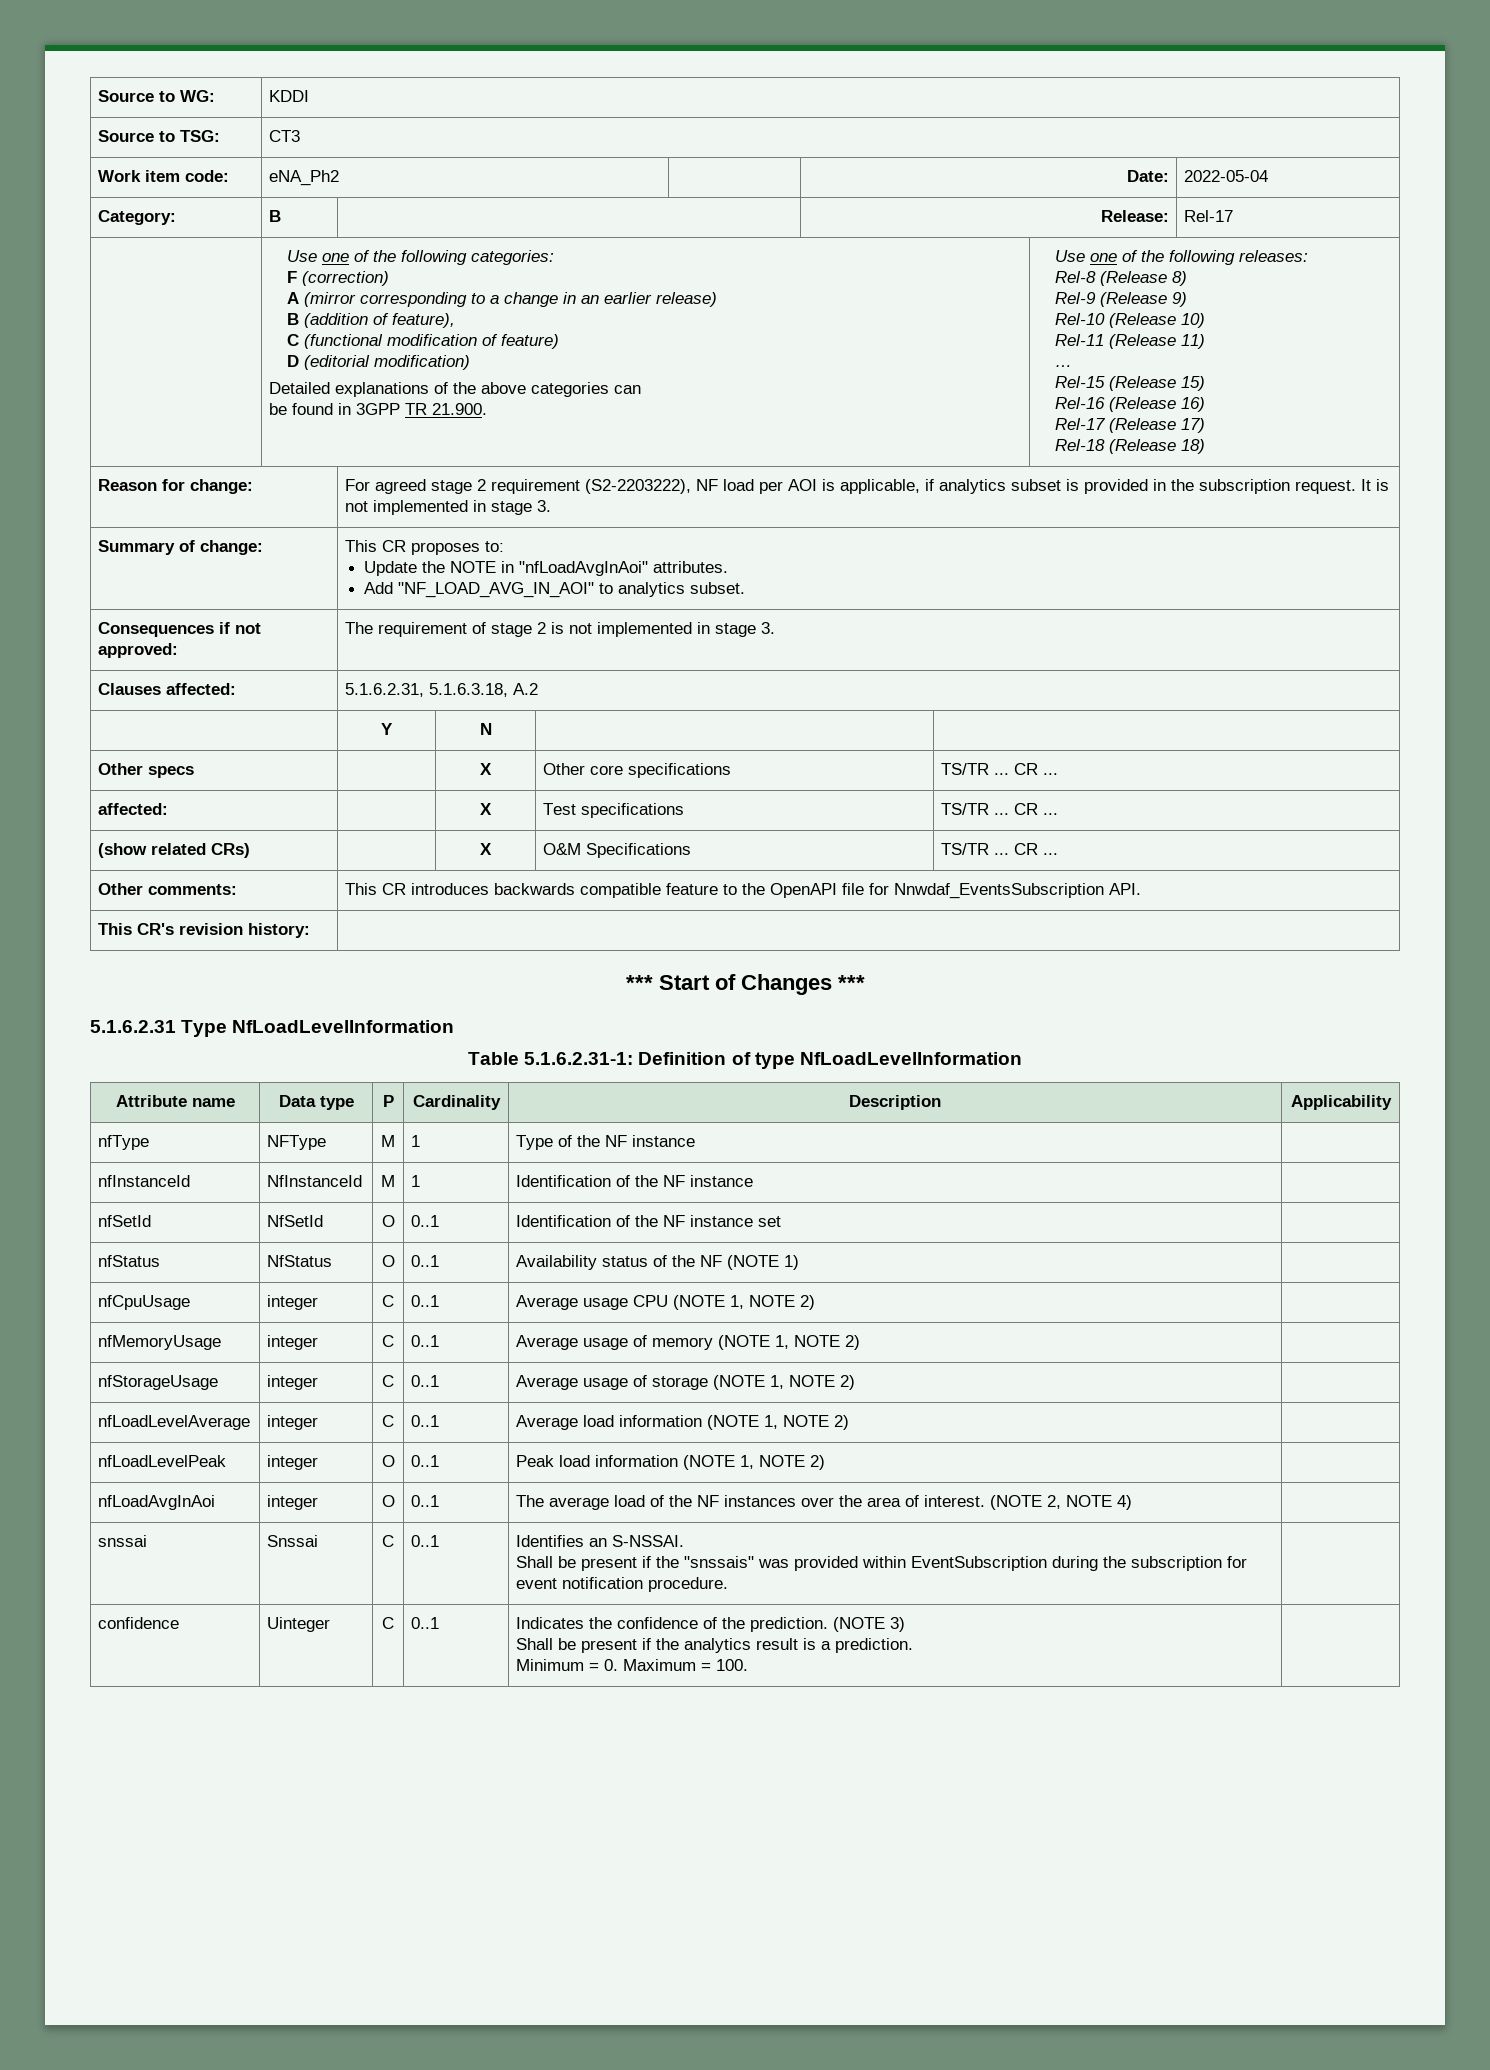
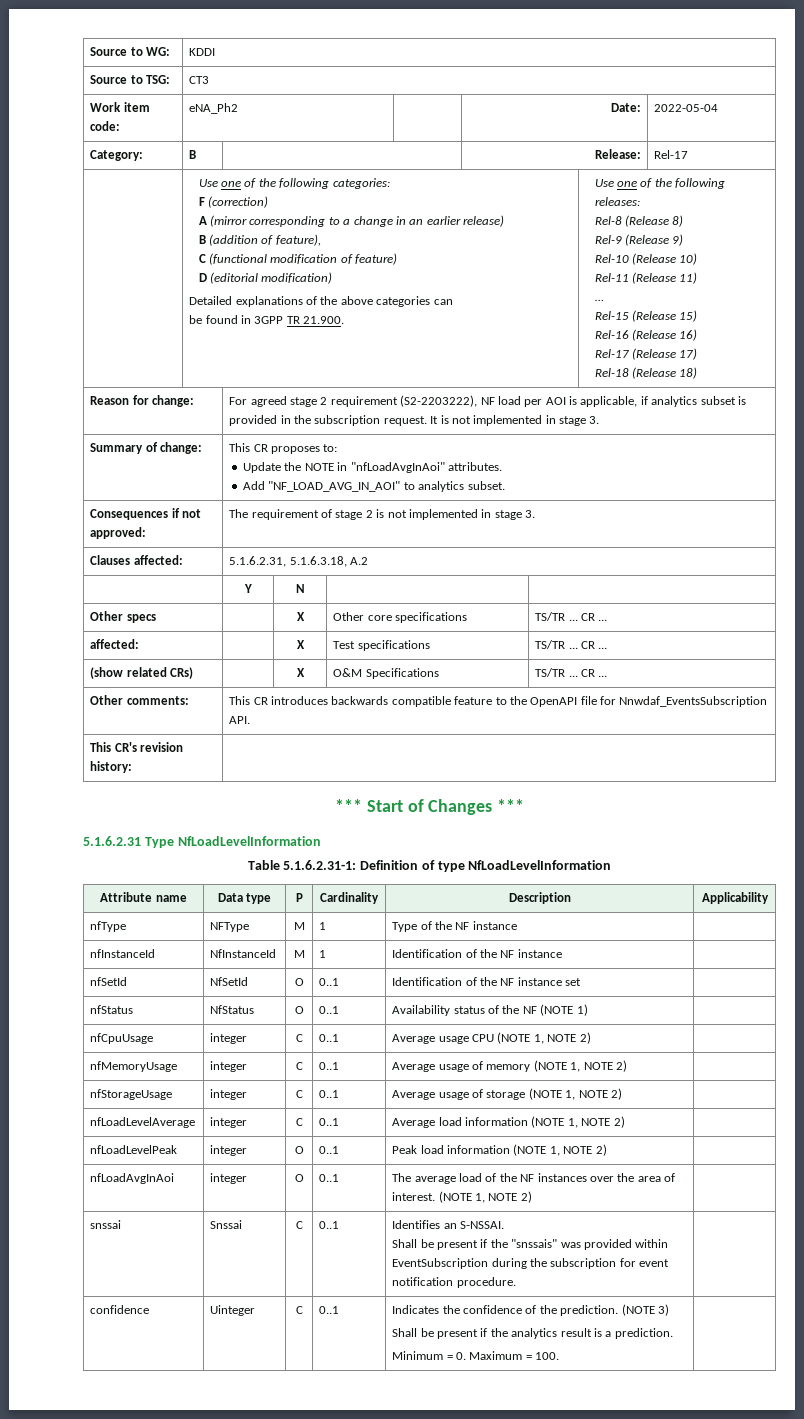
- nfLoadAvgInAoi | integer | O | 0..1 | The average load of the NF instances over the area of interest. (NOTE 2, NOTE 4) |
+ nfLoadAvgInAoi | integer | O | 0..1 | The average load of the NF instances over the area of interest. (NOTE 1, NOTE 2) |

